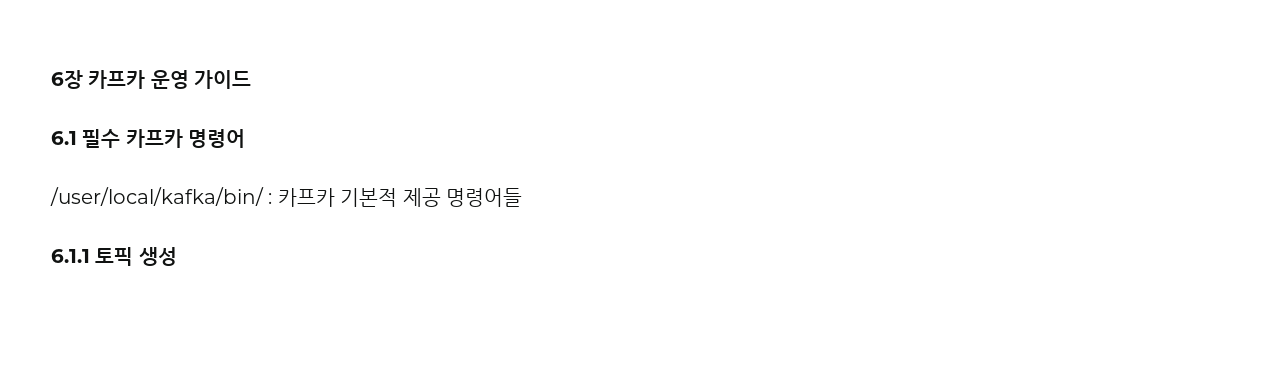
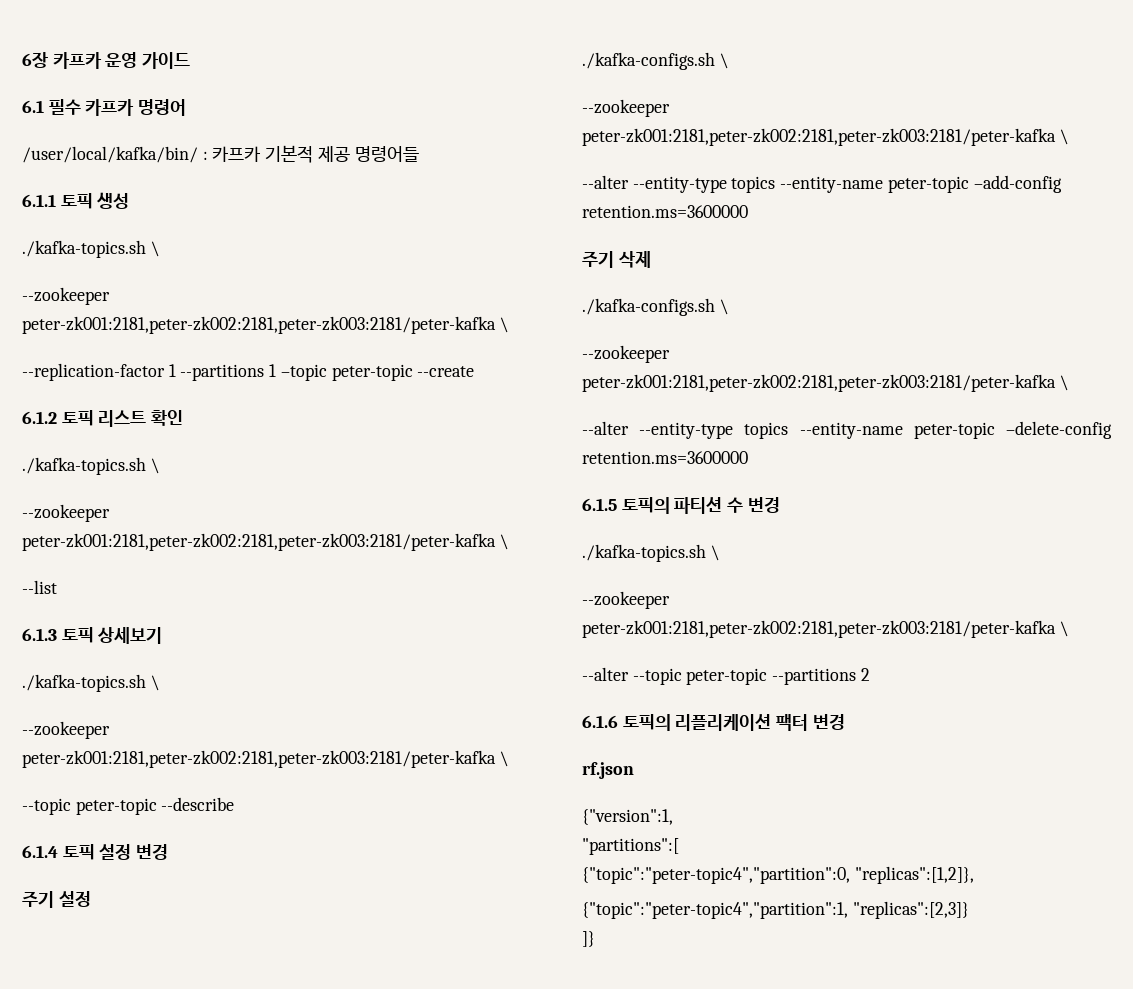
  6.1.1 토픽 생성
+ ./kafka-topics.sh \
+ --zookeeper peter-zk001:2181,peter-zk002:2181,peter-zk003:2181/peter-kafka \
+ --replication-factor 1 --partitions 1 –topic peter-topic --create
+ 6.1.2 토픽 리스트 확인
+ ./kafka-topics.sh \
+ --zookeeper peter-zk001:2181,peter-zk002:2181,peter-zk003:2181/peter-kafka \
+ --list
+ 6.1.3 토픽 상세보기
+ ./kafka-topics.sh \
+ --zookeeper peter-zk001:2181,peter-zk002:2181,peter-zk003:2181/peter-kafka \
+ --topic peter-topic --describe
+ 6.1.4 토픽 설정 변경
+ 주기 설정
+ ./kafka-configs.sh \
+ --zookeeper peter-zk001:2181,peter-zk002:2181,peter-zk003:2181/peter-kafka \
+ --alter --entity-type topics --entity-name peter-topic –add-config retention.ms=3600000
+ 주기 삭제
+ ./kafka-configs.sh \
+ --zookeeper peter-zk001:2181,peter-zk002:2181,peter-zk003:2181/peter-kafka \
+ --alter --entity-type topics --entity-name peter-topic –delete-config retention.ms=3600000
+ 6.1.5 토픽의 파티션 수 변경
+ ./kafka-topics.sh \
+ --zookeeper peter-zk001:2181,peter-zk002:2181,peter-zk003:2181/peter-kafka \
+ --alter --topic peter-topic --partitions 2
+ 6.1.6 토픽의 리플리케이션 팩터 변경
+ rf.json
+ {"version":1,
+ "partitions":[
+ {"topic":"peter-topic4","partition":0, "replicas":[1,2]},
+ {"topic":"peter-topic4","partition":1, "replicas":[2,3]}
+ ]}

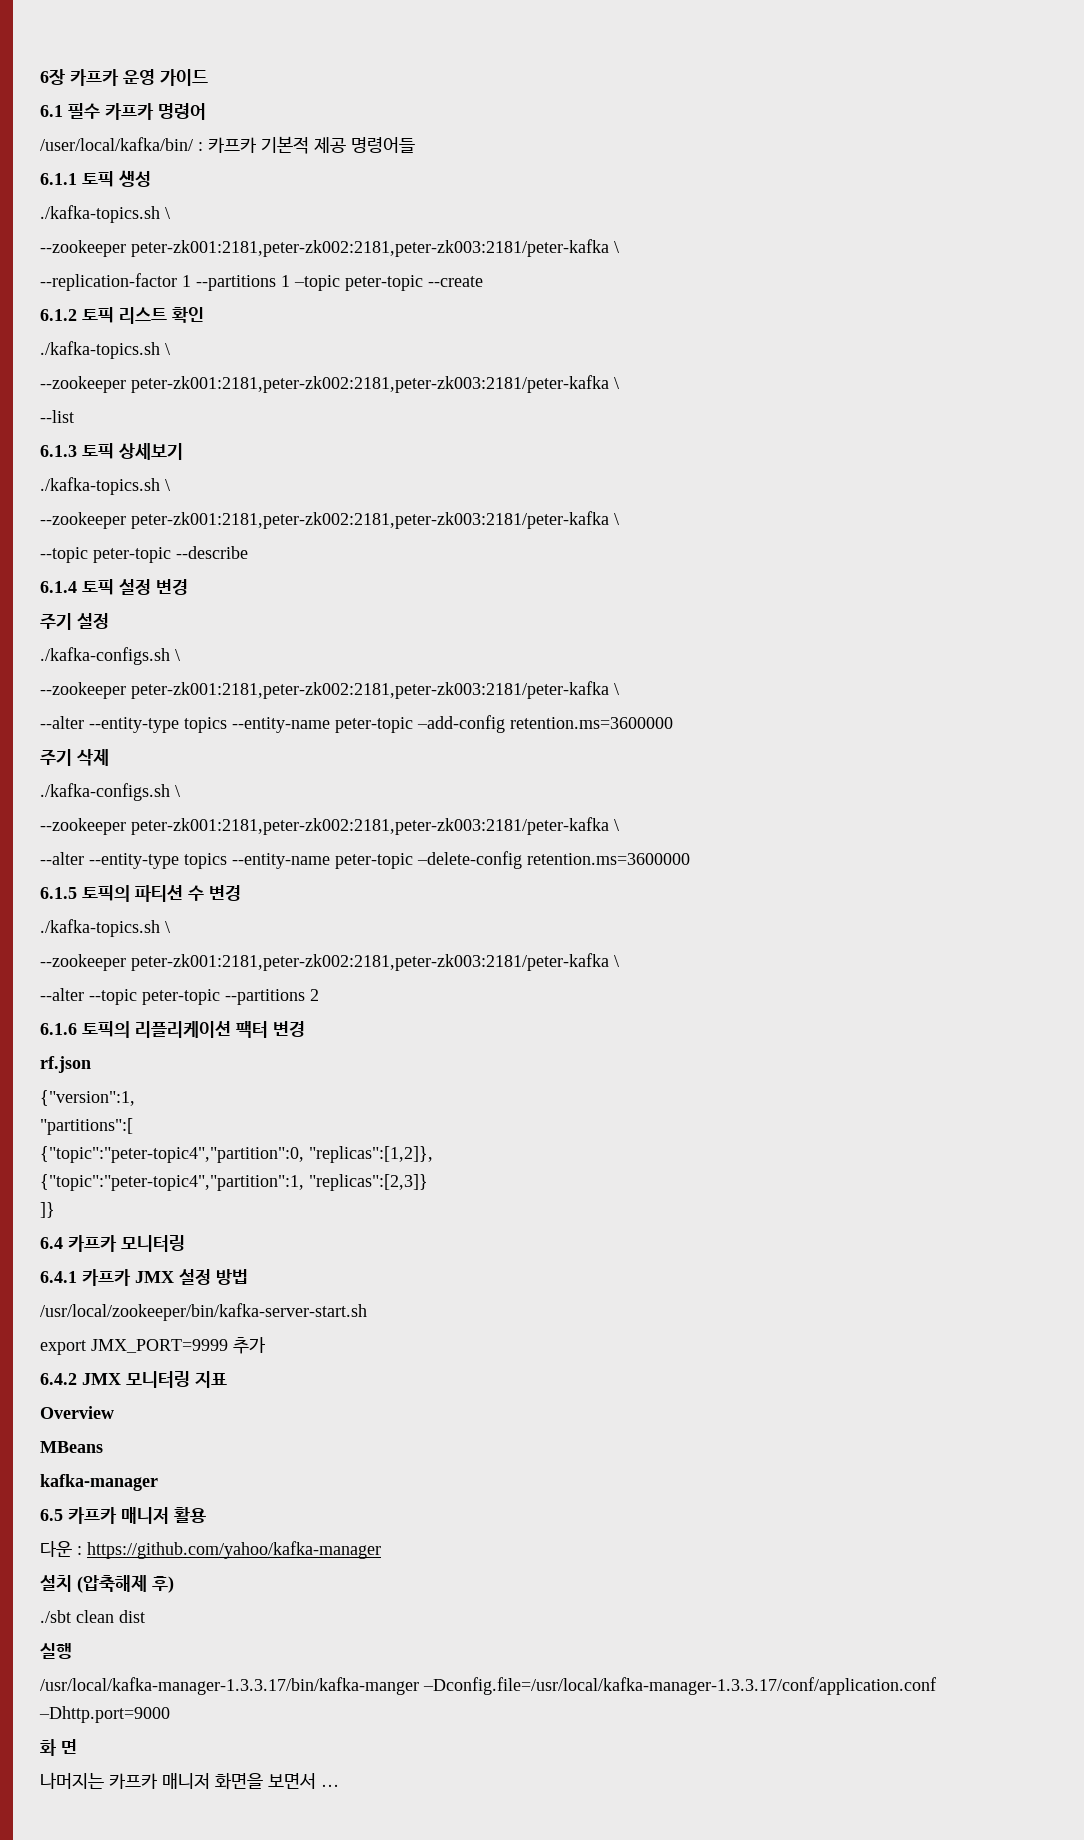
+ 6.4 카프카 모니터링
+ 6.4.1 카프카 JMX 설정 방법
+ /usr/local/zookeeper/bin/kafka-server-start.sh
+ export JMX_PORT=9999 추가
+ 6.4.2 JMX 모니터링 지표
+ Overview
+ MBeans
+ kafka-manager
+ 6.5 카프카 매니저 활용
+ 다운 : https://github.com/yahoo/kafka-manager
+ 설치 (압축해제 후)
+ ./sbt clean dist
+ 실행
+ /usr/local/kafka-manager-1.3.3.17/bin/kafka-manger –Dconfig.file=/usr/local/kafka-manager-1.3.3.17/conf/application.conf –Dhttp.port=9000
+ 화 면
+ 나머지는 카프카 매니저 화면을 보면서 …

